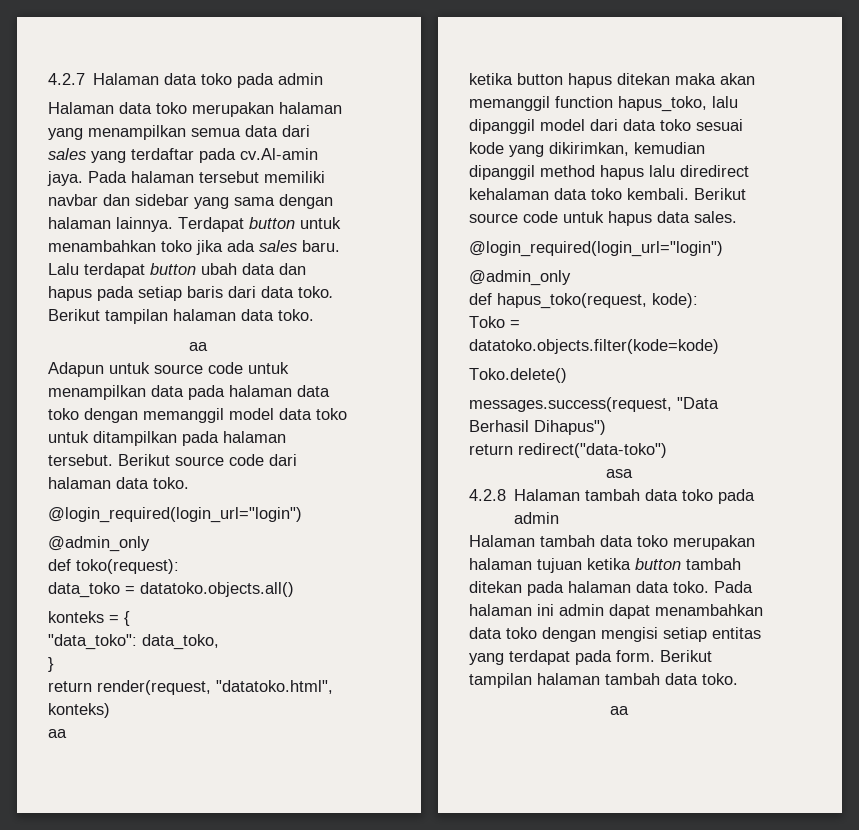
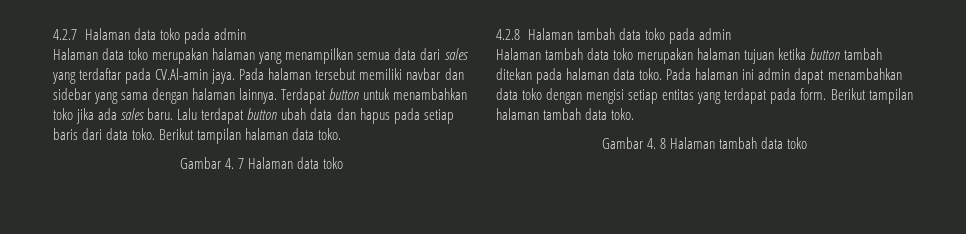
- Halaman data toko merupakan halaman yang menampilkan semua data dari sales yang terdaftar pada cv.Al-amin jaya.
+ Halaman data toko merupakan halaman yang menampilkan semua data dari sales yang terdaftar pada CV.Al-amin jaya.
  Berikut tampilan halaman data toko.
- aa
- Adapun untuk source code untuk menampilkan data pada halaman data toko dengan memanggil model data toko untuk ditampilkan pada halaman tersebut. Berikut source code dari halaman data toko.
- @login_required(login_url="login")
- @admin_only
- def toko(request):
- data_toko = datatoko.objects.all()
- konteks = {
- "data_toko": data_toko,
- }
- return render(request, "datatoko.html", konteks)
- aa
- ketika button hapus ditekan maka akan memanggil function hapus_toko, lalu dipanggil model dari data toko sesuai kode yang dikirimkan, kemudian dipanggil method hapus lalu diredirect kehalaman data toko kembali. Berikut source code untuk hapus data sales.
- @login_required(login_url="login")
- @admin_only
- def hapus_toko(request, kode):
- Toko = datatoko.objects.filter(kode=kode)
- Toko.delete()
- messages.success(request, "Data Berhasil Dihapus")
- return redirect("data-toko")
- asa
+ Gambar 4. 7 Halaman data toko
  Berikut tampilan halaman tambah data toko.
- aa
+ Gambar 4. 8 Halaman tambah data toko

